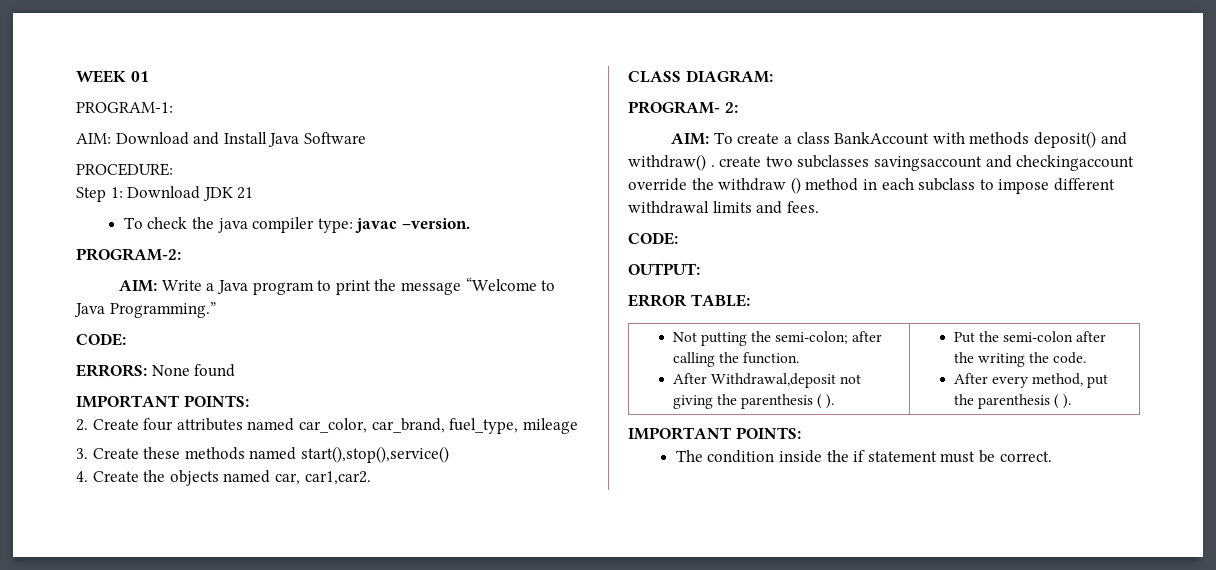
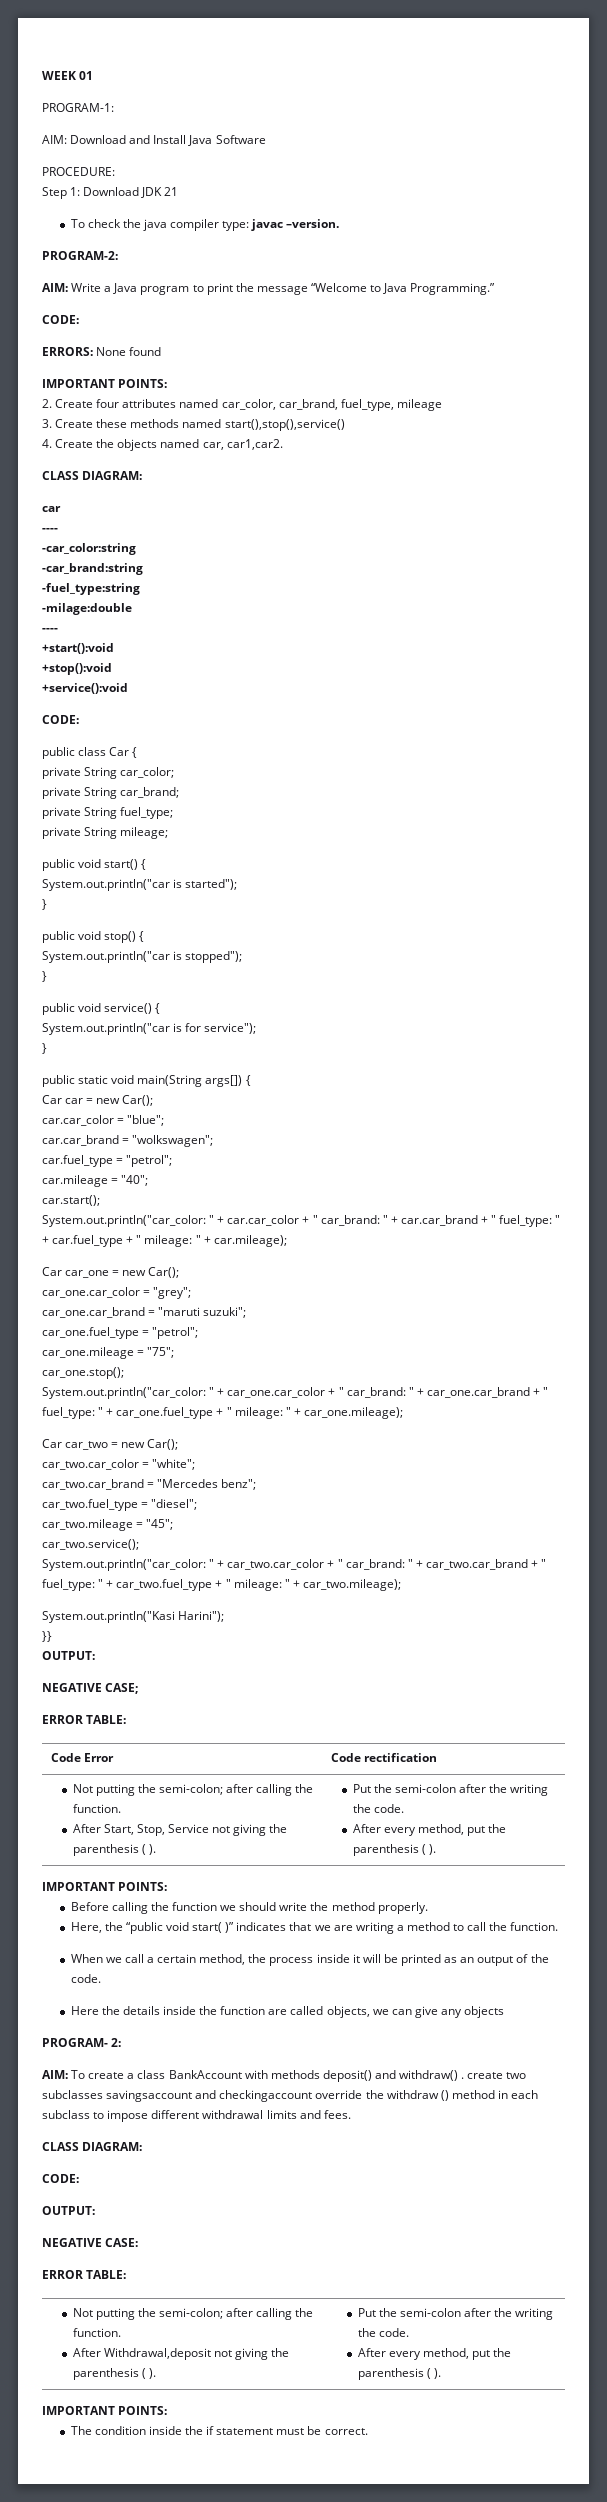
  4. Create the objects named car, car1,car2.
  CLASS DIAGRAM:
+ car
+ ----
+ -car_color:string
+ -car_brand:string
+ -fuel_type:string
+ -milage:double
+ ----
+ +start():void
+ +stop():void
+ +service():void
+ CODE:
+ public class Car {
+ private String car_color;
+ private String car_brand;
+ private String fuel_type;
+ private String mileage;
+ public void start() {
+ System.out.println("car is started");
+ }
+ public void stop() {
+ System.out.println("car is stopped");
+ }
+ public void service() {
+ System.out.println("car is for service");
+ }
+ public static void main(String args[]) {
+ Car car = new Car();
+ car.car_color = "blue";
+ car.car_brand = "wolkswagen";
+ car.fuel_type = "petrol";
+ car.mileage = "40";
+ car.start();
+ System.out.println("car_color: " + car.car_color + " car_brand: " + car.car_brand + " fuel_type: " + car.fuel_type + " mileage: " + car.mileage);
+ Car car_one = new Car();
+ car_one.car_color = "grey";
+ car_one.car_brand = "maruti suzuki";
+ car_one.fuel_type = "petrol";
+ car_one.mileage = "75";
+ car_one.stop();
+ System.out.println("car_color: " + car_one.car_color + " car_brand: " + car_one.car_brand + " fuel_type: " + car_one.fuel_type + " mileage: " + car_one.mileage);
+ Car car_two = new Car();
+ car_two.car_color = "white";
+ car_two.car_brand = "Mercedes benz";
+ car_two.fuel_type = "diesel";
+ car_two.mileage = "45";
+ car_two.service();
+ System.out.println("car_color: " + car_two.car_color + " car_brand: " + car_two.car_brand + " fuel_type: " + car_two.fuel_type + " mileage: " + car_two.mileage);
+ System.out.println("Kasi Harini");
+ }}
+ OUTPUT:
+ NEGATIVE CASE;
+ ERROR TABLE:
+ Code Error | Code rectification
+ Not putting the semi-colon; after calling the function.
+ After Start, Stop, Service not giving the parenthesis ( ). | Put the semi-colon after the writing the code.
+ After every method, put the parenthesis ( ).
+ IMPORTANT POINTS:
+ Before calling the function we should write the method properly.
+ Here, the “public void start( )” indicates that we are writing a method to call the function.
+ When we call a certain method, the process inside it will be printed as an output of the code.
+ Here the details inside the function are called objects, we can give any objects
  AIM: To create a class BankAccount with methods deposit() and withdraw() . create two subclasses savingsaccount and checkingaccount override the withdraw () method in each subclass to impose different withdrawal limits and fees.
+ CLASS DIAGRAM:
+ NEGATIVE CASE:

